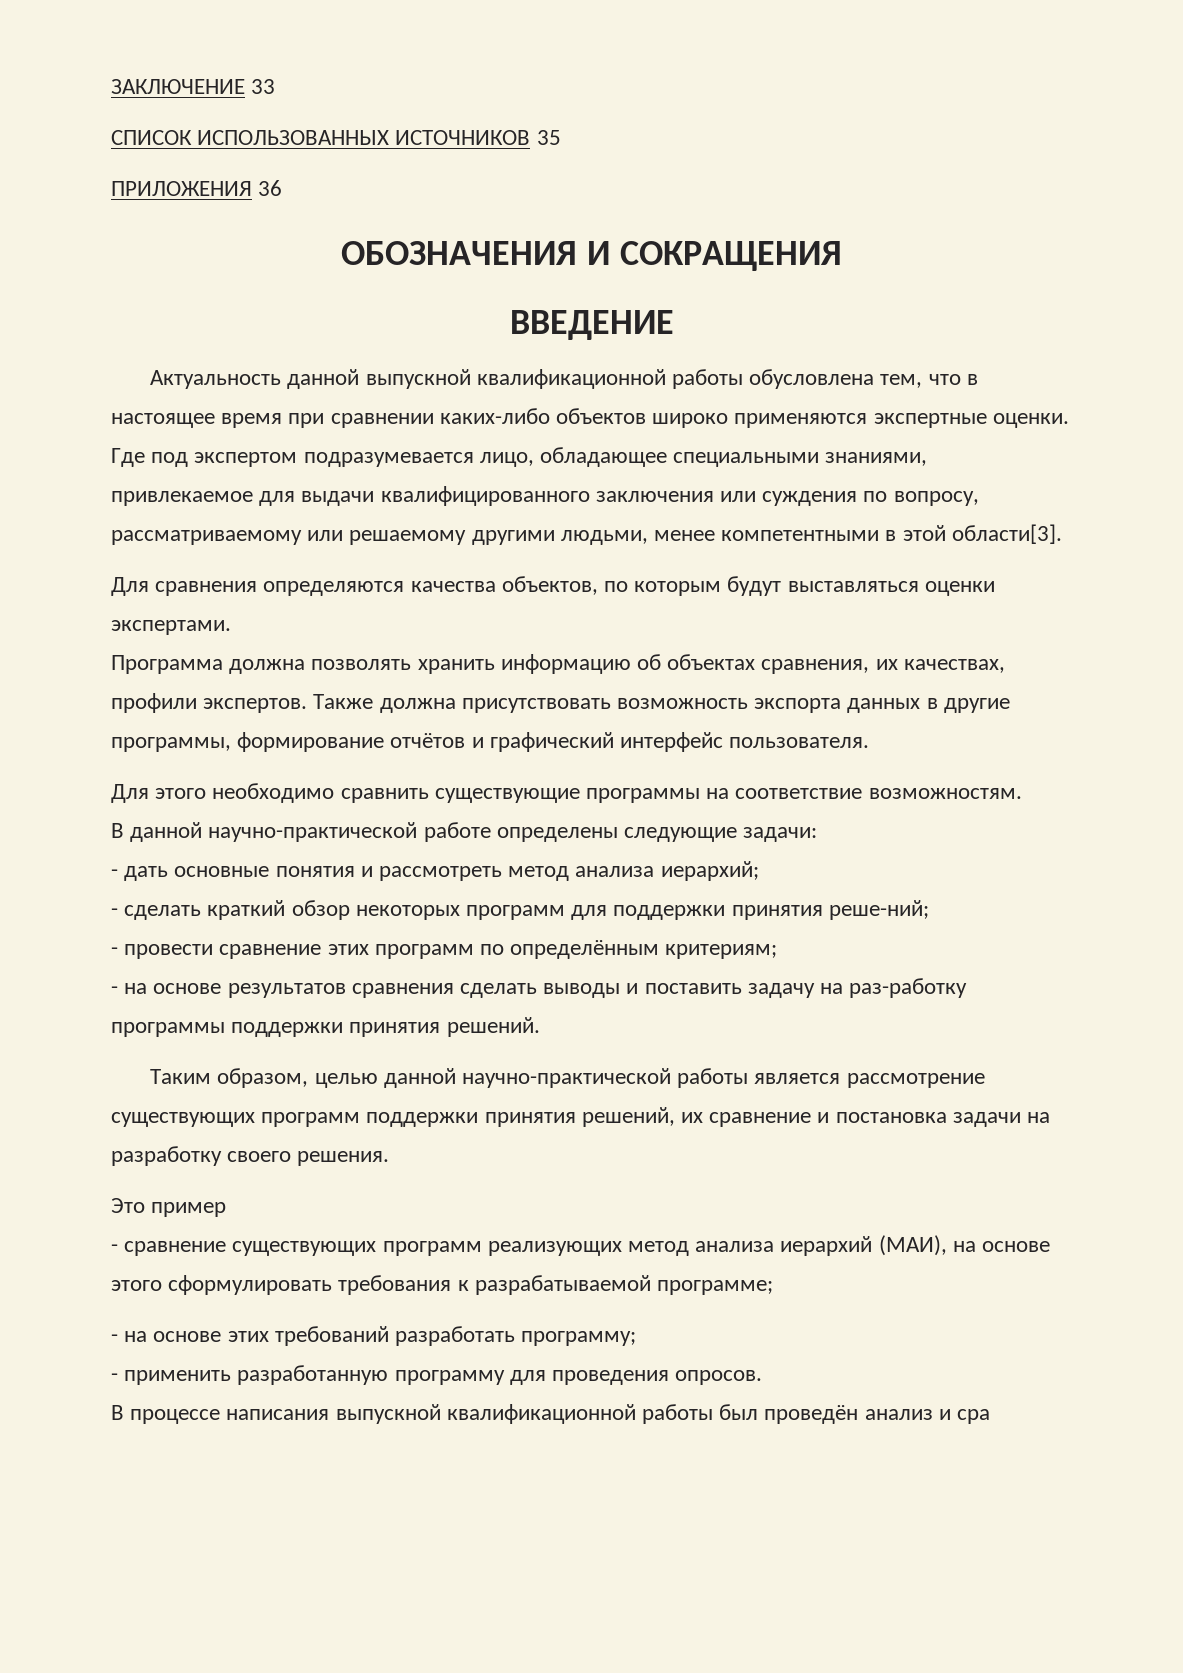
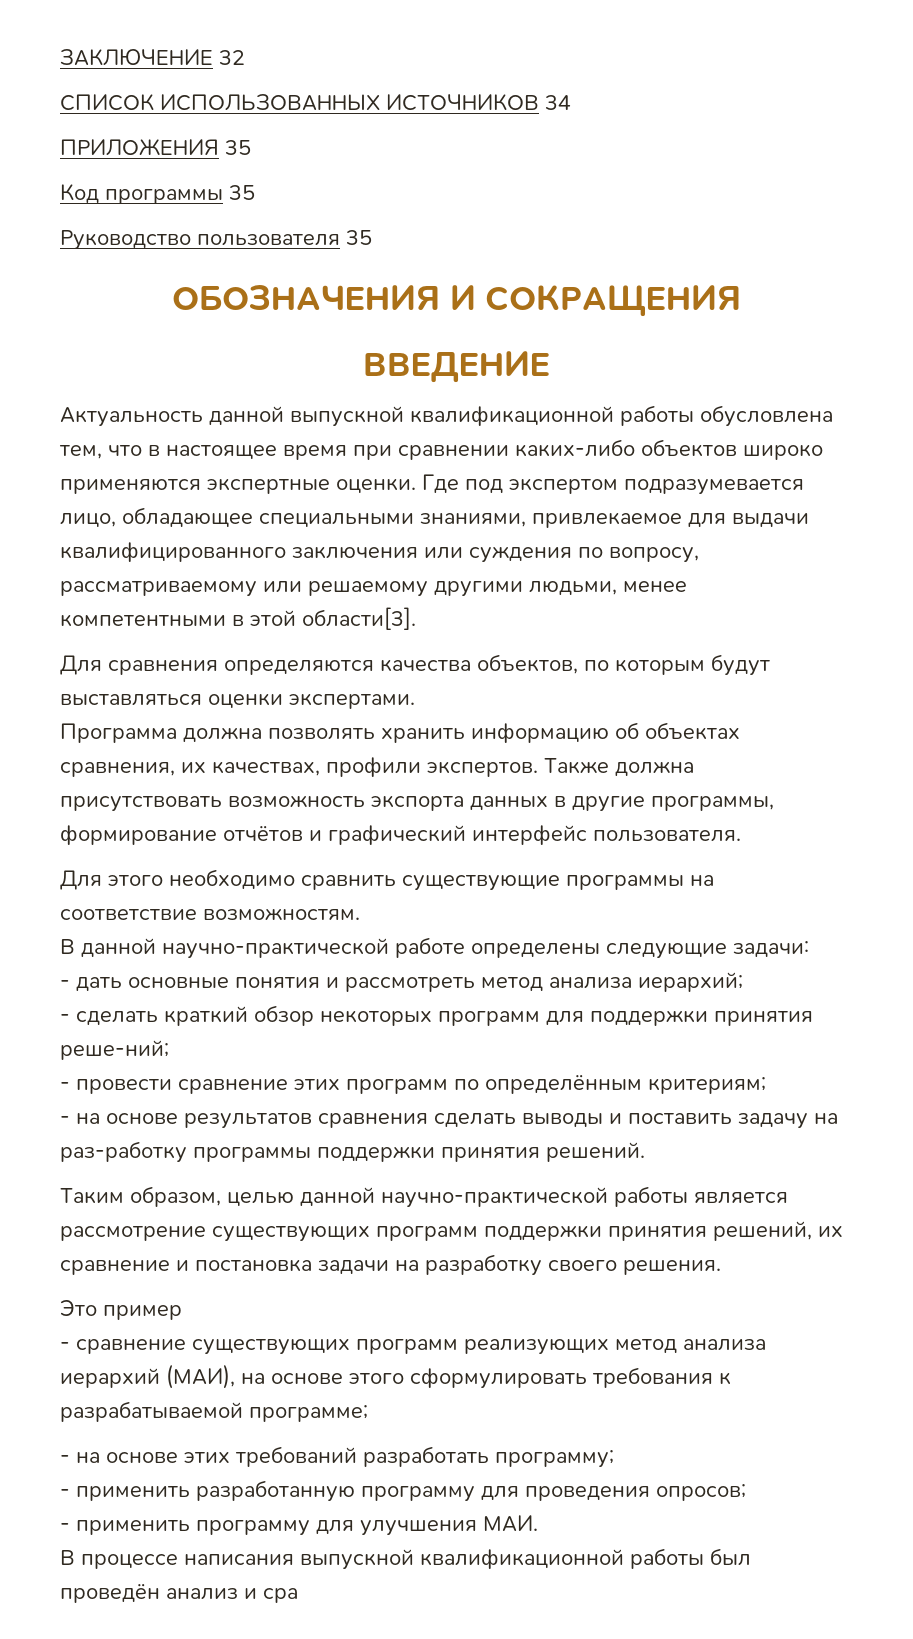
- ЗАКЛЮЧЕНИЕ 33
+ ЗАКЛЮЧЕНИЕ 32
- СПИСОК ИСПОЛЬЗОВАННЫХ ИСТОЧНИКОВ 35
- ПРИЛОЖЕНИЯ 36
+ СПИСОК ИСПОЛЬЗОВАННЫХ ИСТОЧНИКОВ 34
+ ПРИЛОЖЕНИЯ 35
+ Код программы 35
+ Руководство пользователя 35
- - применить разработанную программу для проведения опросов.
+ - применить разработанную программу для проведения опросов;
+ - применить программу для улучшения МАИ.

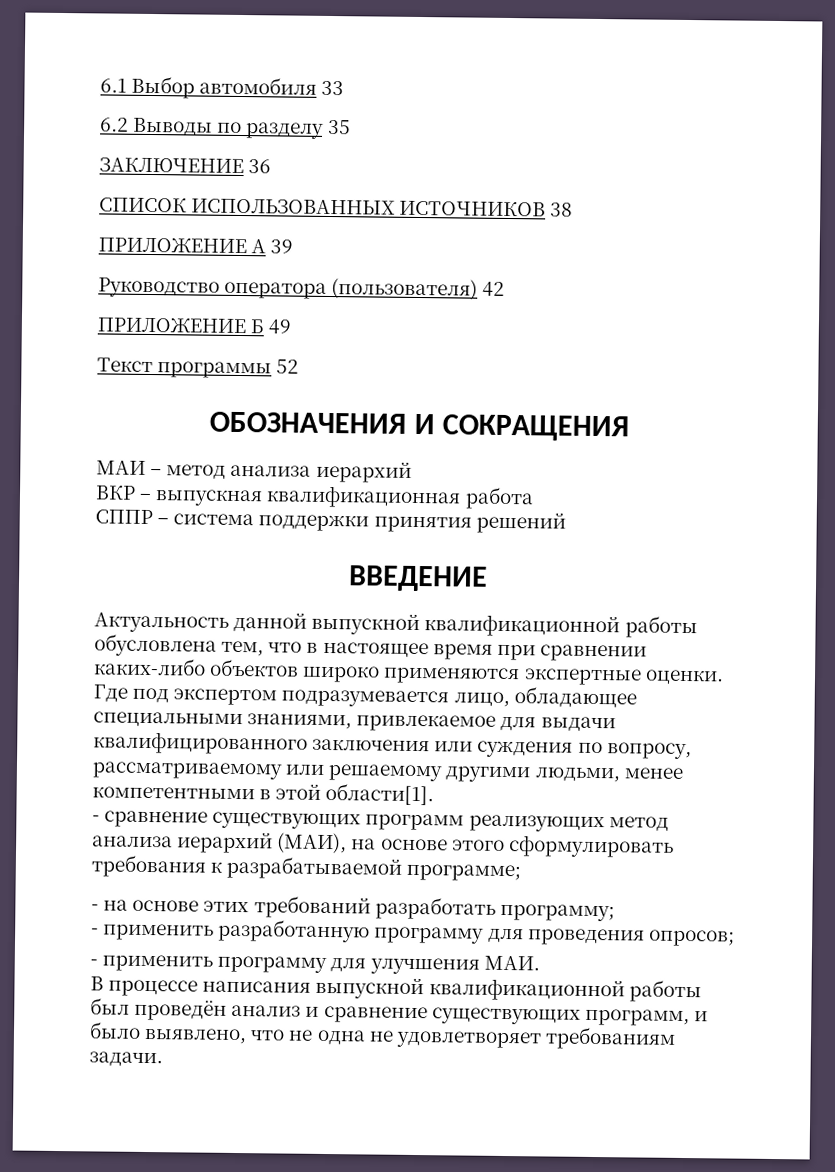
- ЗАКЛЮЧЕНИЕ 32
- СПИСОК ИСПОЛЬЗОВАННЫХ ИСТОЧНИКОВ 34
- ПРИЛОЖЕНИЯ 35
- Код программы 35
- Руководство пользователя 35
+ 6.1 Выбор автомобиля 33
+ 6.2 Выводы по разделу 35
+ ЗАКЛЮЧЕНИЕ 36
+ СПИСОК ИСПОЛЬЗОВАННЫХ ИСТОЧНИКОВ 38
+ ПРИЛОЖЕНИЕ А 39
+ Руководство оператора (пользователя) 42
+ ПРИЛОЖЕНИЕ Б 49
+ Текст программы 52
  ОБОЗНАЧЕНИЯ И СОКРАЩЕНИЯ
+ МАИ – метод анализа иерархий
+ ВКР – выпускная квалификационная работа
+ СППР – система поддержки принятия решений
- Где под экспертом подразумевается лицо, обладающее специальными знаниями, привлекаемое для выдачи квалифицированного заключения или суждения по вопросу, рассматриваемому или решаемому другими людьми, менее компетентными в этой области[3].
- Для сравнения определяются качества объектов, по которым будут выставляться оценки экспертами.
- Программа должна позволять хранить информацию об объектах сравнения, их качествах, профили экспертов. Также должна присутствовать возможность экспорта данных в другие программы, формирование отчётов и графический интерфейс пользователя.
- Для этого необходимо сравнить существующие программы на соответствие возможностям.
- В данной научно-практической работе определены следующие задачи:
- - дать основные понятия и рассмотреть метод анализа иерархий;
- - сделать краткий обзор некоторых программ для поддержки принятия реше-ний;
- - провести сравнение этих программ по определённым критериям;
- - на основе результатов сравнения сделать выводы и поставить задачу на раз-работку программы поддержки принятия решений.
- Таким образом, целью данной научно-практической работы является рассмотрение существующих программ поддержки принятия решений, их сравнение и постановка задачи на разработку своего решения.
- Это пример
+ Где под экспертом подразумевается лицо, обладающее специальными знаниями, привлекаемое для выдачи квалифицированного заключения или суждения по вопросу, рассматриваемому или решаемому другими людьми, менее компетентными в этой области[1].
- В процессе написания выпускной квалификационной работы был проведён анализ и сра
+ В процессе написания выпускной квалификационной работы был проведён анализ и сравнение существующих программ, и было выявлено, что не одна не удовлетворяет требованиям задачи.

